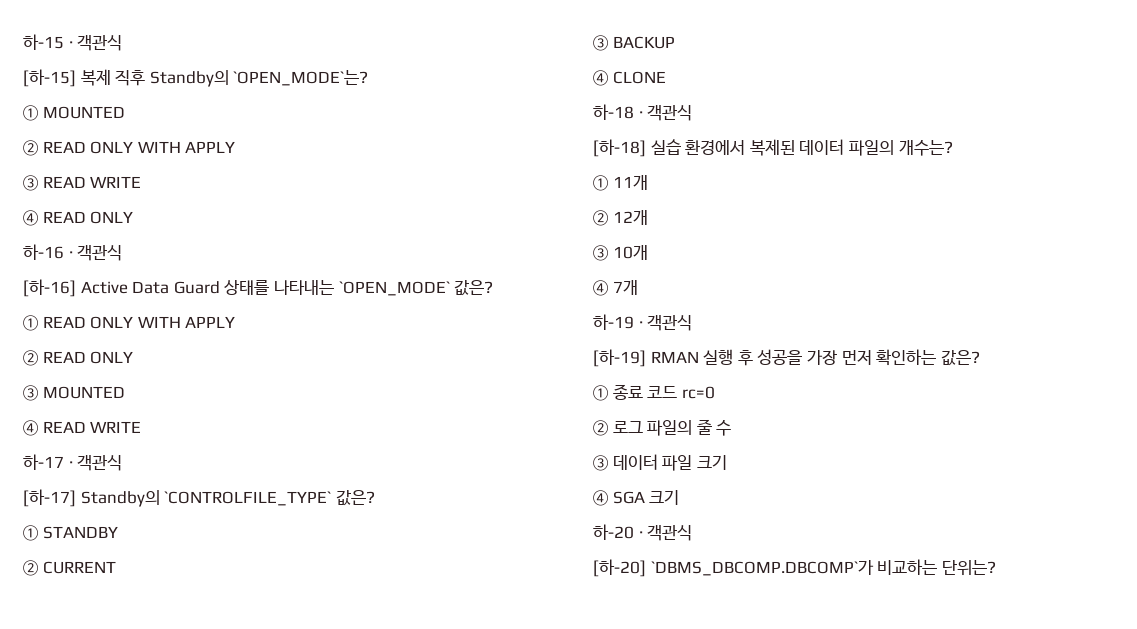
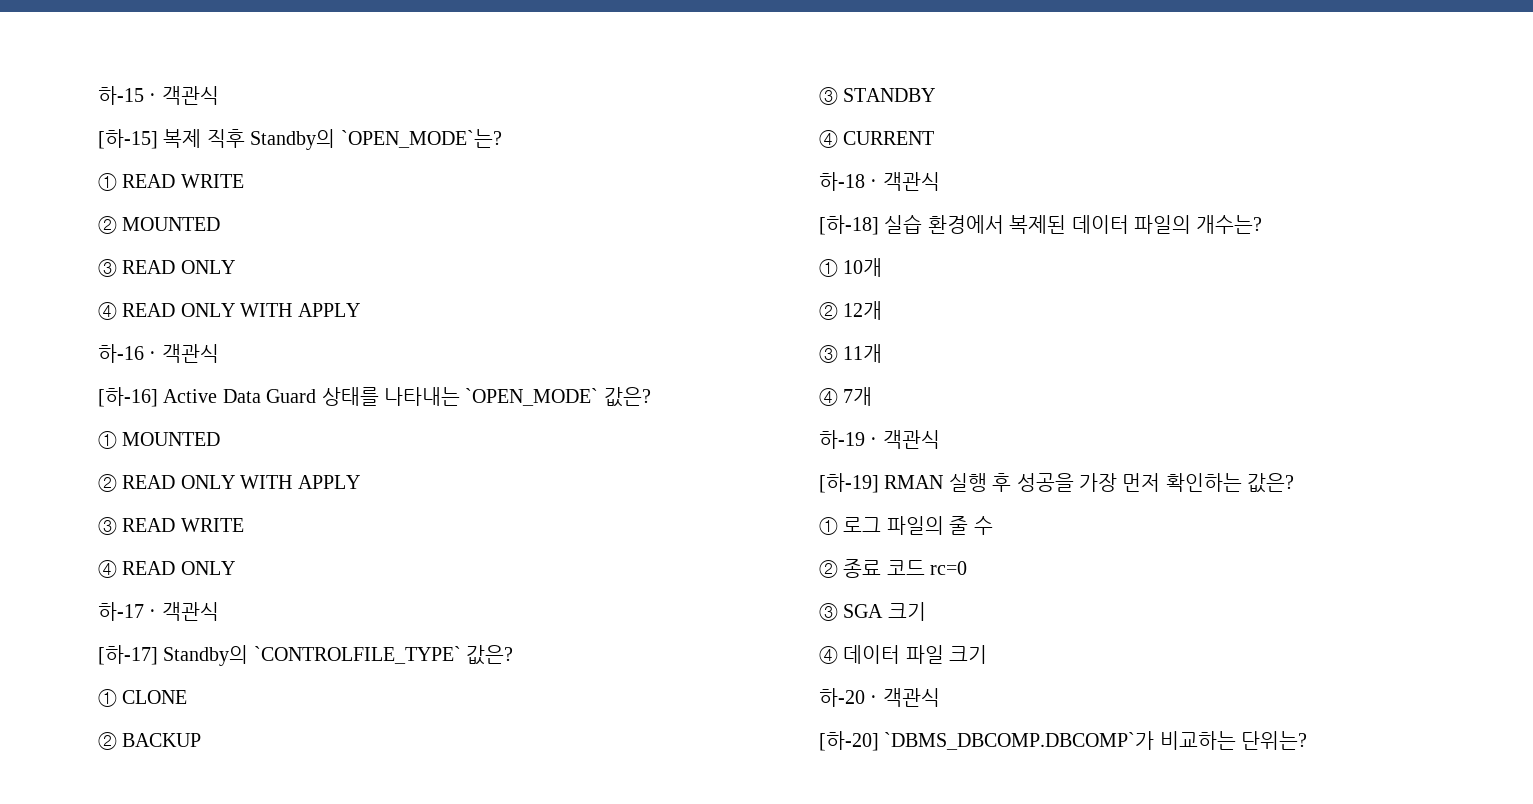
+ ① READ WRITE
+ ② MOUNTED
+ ③ READ ONLY
+ ④ READ ONLY WITH APPLY
+ 하-16 · 객관식
+ [하-16] Active Data Guard 상태를 나타내는 `OPEN_MODE` 값은?
- 하-16 · 객관식
- [하-16] Active Data Guard 상태를 나타내는 `OPEN_MODE` 값은?
- ① READ ONLY WITH APPLY
- ② READ ONLY
- ③ MOUNTED
- ④ READ WRITE
- ① STANDBY
+ ① CLONE
+ ② BACKUP
+ ③ STANDBY
- ② CURRENT
+ ④ CURRENT
- ③ BACKUP
- ④ CLONE
- ① 11개
+ ① 10개
- ③ 10개
+ ③ 11개
- ① 종료 코드 rc=0
- ② 로그 파일의 줄 수
+ ① 로그 파일의 줄 수
- ③ 데이터 파일 크기
+ ② 종료 코드 rc=0
+ ③ SGA 크기
- ④ SGA 크기
+ ④ 데이터 파일 크기

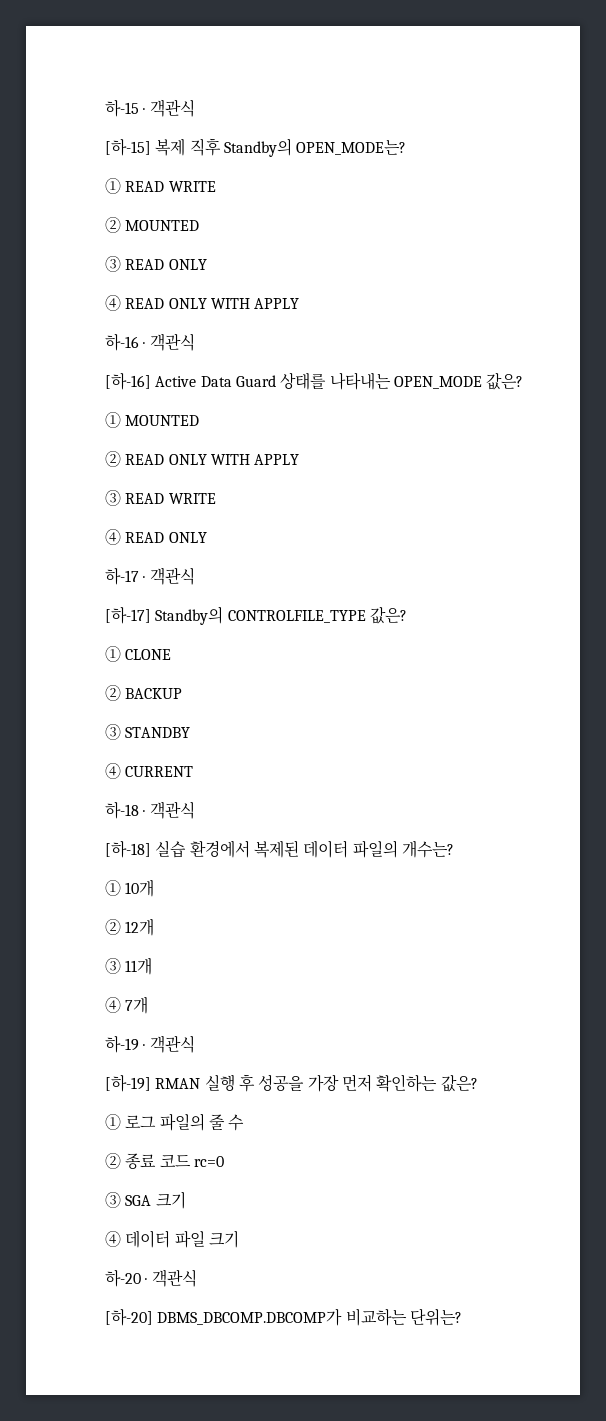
- [하-15] 복제 직후 Standby의 `OPEN_MODE`는?
+ [하-15] 복제 직후 Standby의 OPEN_MODE는?
- [하-16] Active Data Guard 상태를 나타내는 `OPEN_MODE` 값은?
+ [하-16] Active Data Guard 상태를 나타내는 OPEN_MODE 값은?
- [하-17] Standby의 `CONTROLFILE_TYPE` 값은?
+ [하-17] Standby의 CONTROLFILE_TYPE 값은?
- [하-20] `DBMS_DBCOMP.DBCOMP`가 비교하는 단위는?
+ [하-20] DBMS_DBCOMP.DBCOMP가 비교하는 단위는?

